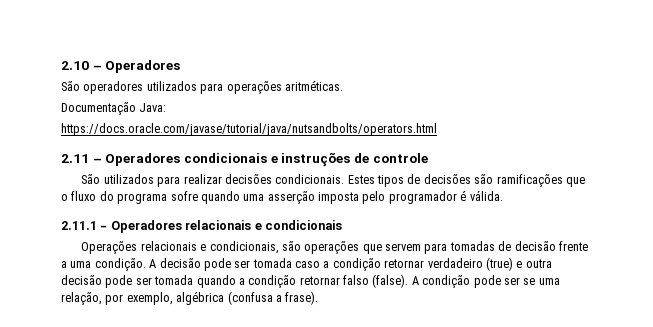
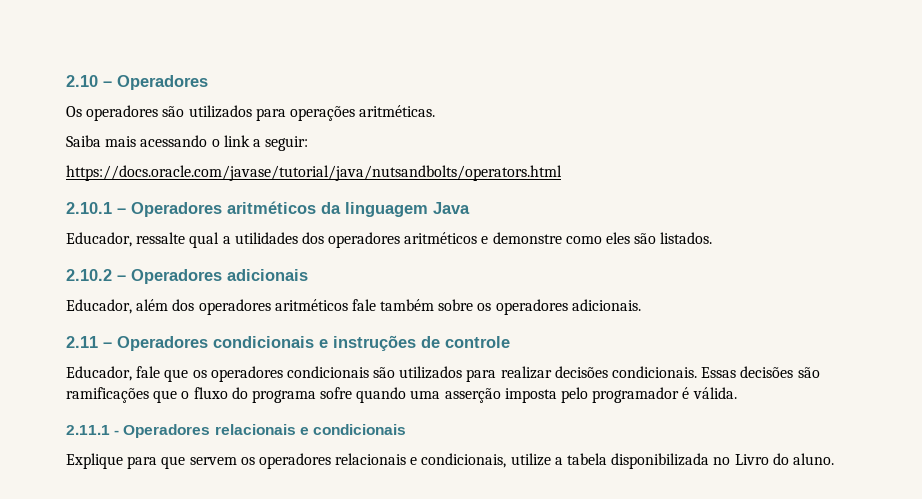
- São operadores utilizados para operações aritméticas.
+ Os operadores são utilizados para operações aritméticas.
- Documentação Java:
+ Saiba mais acessando o link a seguir:
  https://docs.oracle.com/javase/tutorial/java/nutsandbolts/operators.html
+ 2.10.1 – Operadores aritméticos da linguagem Java
+ Educador, ressalte qual a utilidades dos operadores aritméticos e demonstre como eles são listados.
+ 2.10.2 – Operadores adicionais
+ Educador, além dos operadores aritméticos fale também sobre os operadores adicionais.
- São utilizados para realizar decisões condicionais.
+ Educador, fale que os operadores condicionais são utilizados para realizar decisões condicionais.
- Estes tipos de decisões são ramificações que o fluxo do programa sofre quando uma asserção imposta pelo programador é válida.
+ Essas decisões são ramificações que o fluxo do programa sofre quando uma asserção imposta pelo programador é válida.
- Operações relacionais e condicionais, são operações que servem para tomadas de decisão frente a uma condição. A decisão pode ser tomada caso a condição retornar verdadeiro (true) e outra decisão pode ser tomada quando a condição retornar falso (false). A condição pode ser se uma relação, por exemplo, algébrica (confusa a frase).
+ Explique para que servem os operadores relacionais e condicionais, utilize a tabela disponibilizada no Livro do aluno.

